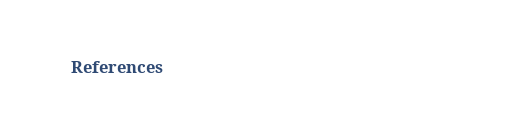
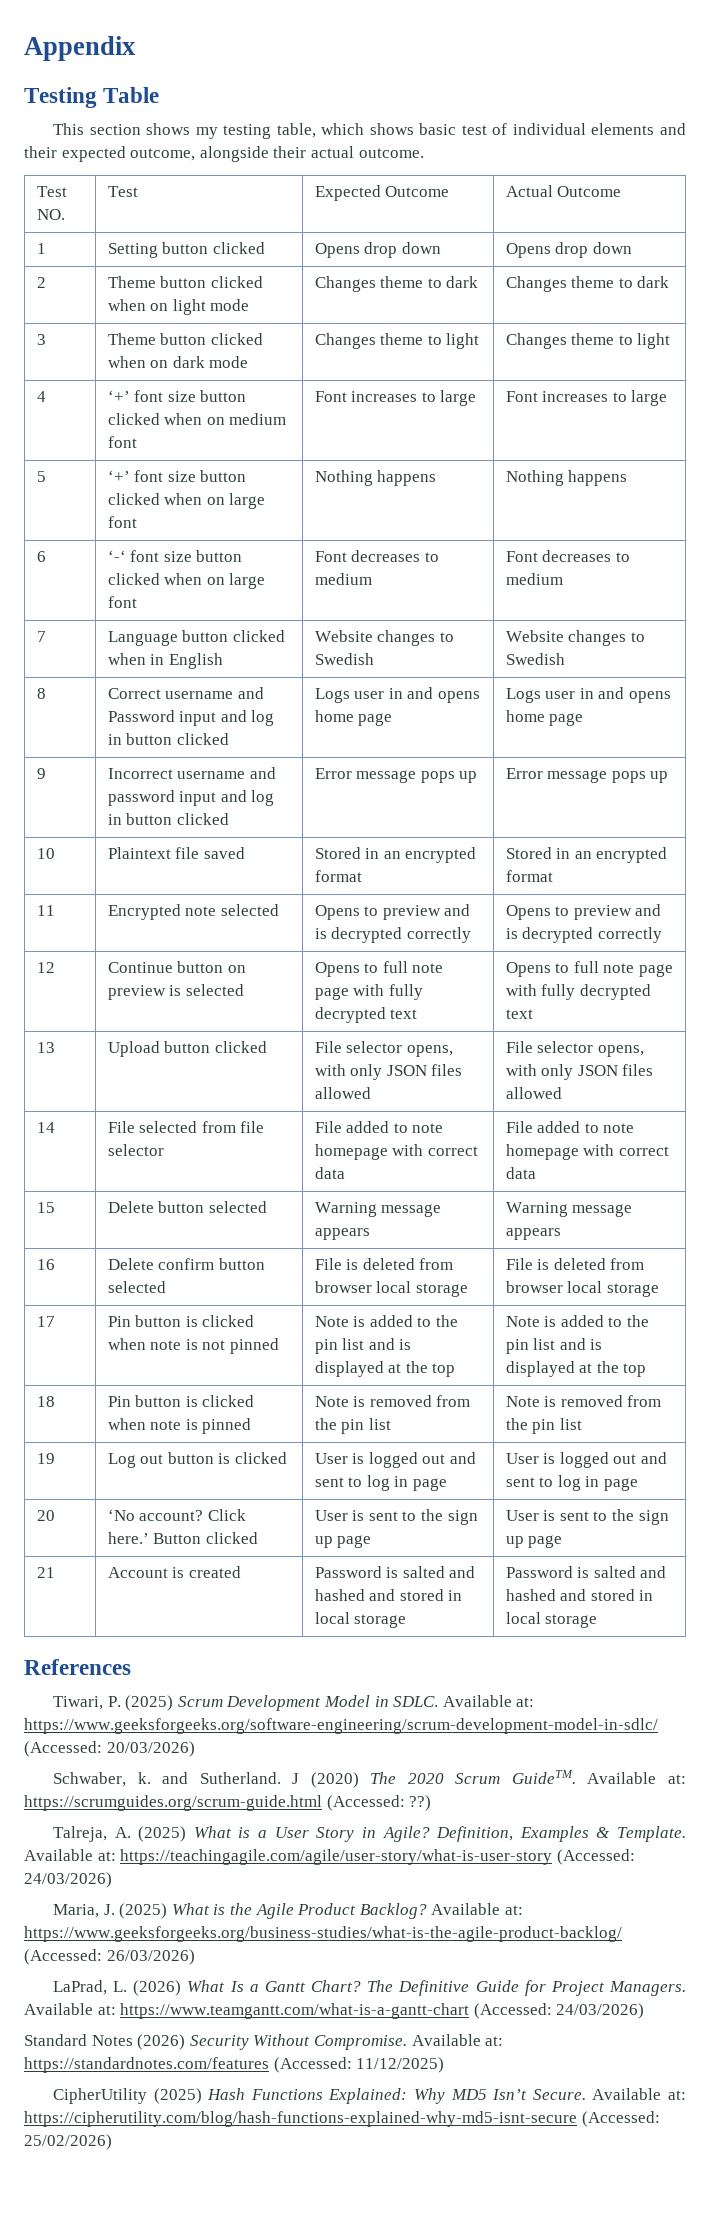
+ Appendix
+ Testing Table
+ This section shows my testing table, which shows basic test of individual elements and their expected outcome, alongside their actual outcome.
+ Test NO. | Test | Expected Outcome | Actual Outcome
+ 1 | Setting button clicked | Opens drop down | Opens drop down
+ 2 | Theme button clicked when on light mode | Changes theme to dark | Changes theme to dark
+ 3 | Theme button clicked when on dark mode | Changes theme to light | Changes theme to light
+ 4 | ‘+’ font size button clicked when on medium font | Font increases to large | Font increases to large
+ 5 | ‘+’ font size button clicked when on large font | Nothing happens | Nothing happens
+ 6 | ‘-‘ font size button clicked when on large font | Font decreases to medium | Font decreases to medium
+ 7 | Language button clicked when in English | Website changes to Swedish | Website changes to Swedish
+ 8 | Correct username and Password input and log in button clicked | Logs user in and opens home page | Logs user in and opens home page
+ 9 | Incorrect username and password input and log in button clicked | Error message pops up | Error message pops up
+ 10 | Plaintext file saved | Stored in an encrypted format | Stored in an encrypted format
+ 11 | Encrypted note selected | Opens to preview and is decrypted correctly | Opens to preview and is decrypted correctly
+ 12 | Continue button on preview is selected | Opens to full note page with fully decrypted text | Opens to full note page with fully decrypted text
+ 13 | Upload button clicked | File selector opens, with only JSON files allowed | File selector opens, with only JSON files allowed
+ 14 | File selected from file selector | File added to note homepage with correct data | File added to note homepage with correct data
+ 15 | Delete button selected | Warning message appears | Warning message appears
+ 16 | Delete confirm button selected | File is deleted from browser local storage | File is deleted from browser local storage
+ 17 | Pin button is clicked when note is not pinned | Note is added to the pin list and is displayed at the top | Note is added to the pin list and is displayed at the top
+ 18 | Pin button is clicked when note is pinned | Note is removed from the pin list | Note is removed from the pin list
+ 19 | Log out button is clicked | User is logged out and sent to log in page | User is logged out and sent to log in page
+ 20 | ‘No account? Click here.’ Button clicked | User is sent to the sign up page | User is sent to the sign up page
+ 21 | Account is created | Password is salted and hashed and stored in local storage | Password is salted and hashed and stored in local storage
  References
+ Tiwari, P. (2025) Scrum Development Model in SDLC. Available at: https://www.geeksforgeeks.org/software-engineering/scrum-development-model-in-sdlc/ (Accessed: 20/03/2026)
+ Schwaber, k. and Sutherland. J (2020) The 2020 Scrum GuideTM. Available at: https://scrumguides.org/scrum-guide.html (Accessed: ??)
+ Talreja, A. (2025) What is a User Story in Agile? Definition, Examples & Template. Available at: https://teachingagile.com/agile/user-story/what-is-user-story (Accessed: 24/03/2026)
+ Maria, J. (2025) What is the Agile Product Backlog? Available at: https://www.geeksforgeeks.org/business-studies/what-is-the-agile-product-backlog/ (Accessed: 26/03/2026)
+ LaPrad, L. (2026) What Is a Gantt Chart? The Definitive Guide for Project Managers. Available at: https://www.teamgantt.com/what-is-a-gantt-chart (Accessed: 24/03/2026)
+ Standard Notes (2026) Security Without Compromise. Available at: https://standardnotes.com/features (Accessed: 11/12/2025)
+ CipherUtility (2025) Hash Functions Explained: Why MD5 Isn’t Secure. Available at: https://cipherutility.com/blog/hash-functions-explained-why-md5-isnt-secure (Accessed: 25/02/2026)

